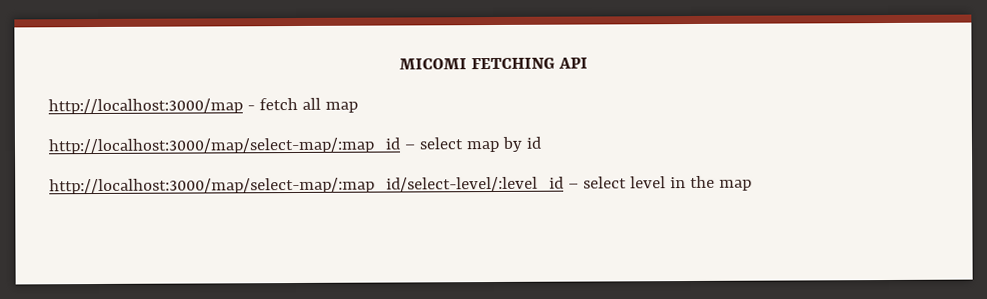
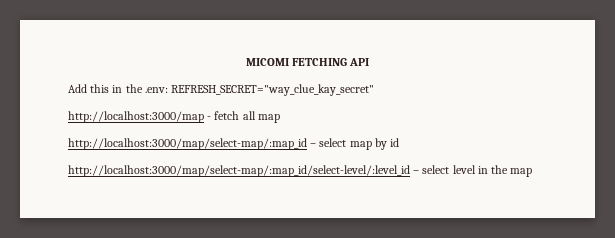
+ Add this in the .env: REFRESH_SECRET="way_clue_kay_secret"

